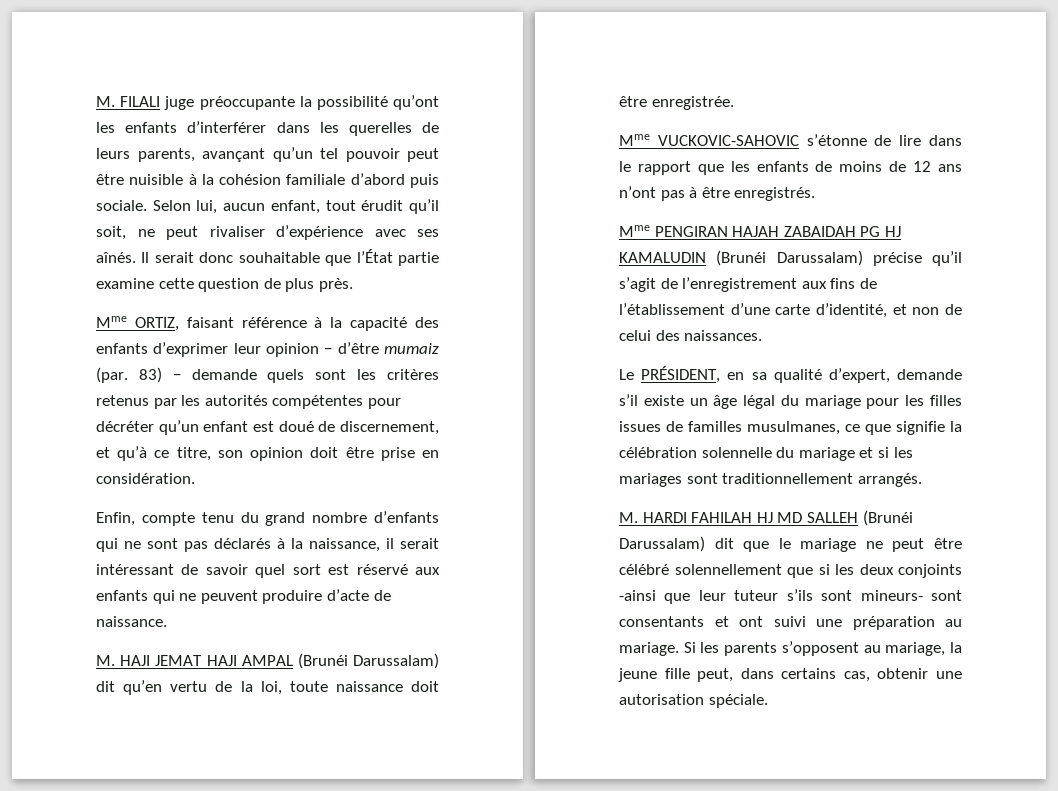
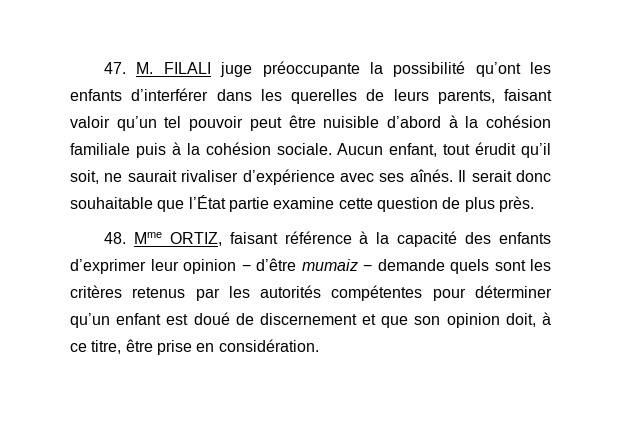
- M. FILALI juge préoccupante la possibilité qu’ont les enfants d’interférer dans les querelles de leurs parents, avançant qu’un tel pouvoir peut être nuisible à la cohésion familiale d’abord puis sociale. Selon lui, aucun enfant, tout érudit qu’il soit, ne peut rivaliser d’expérience avec ses aînés.
+ 47. M. FILALI juge préoccupante la possibilité qu’ont les enfants d’interférer dans les querelles de leurs parents, faisant valoir qu’un tel pouvoir peut être nuisible d’abord à la cohésion familiale puis à la cohésion sociale. Aucun enfant, tout érudit qu’il soit, ne saurait rivaliser d’expérience avec ses aînés.
- Mme ORTIZ, faisant référence à la capacité des enfants d’exprimer leur opinion − d’être mumaiz (par. 83) − demande quels sont les critères retenus par les autorités compétentes pour décréter qu’un enfant est doué de discernement, et qu’à ce titre, son opinion doit être prise en considération.
- Enfin, compte tenu du grand nombre d’enfants qui ne sont pas déclarés à la naissance, il serait intéressant de savoir quel sort est réservé aux enfants qui ne peuvent produire d’acte de naissance.
- M. HAJI JEMAT HAJI AMPAL (Brunéi Darussalam) dit qu’en vertu de la loi, toute naissance doit être enregistrée.
- Mme VUCKOVIC-SAHOVIC s’étonne de lire dans le rapport que les enfants de moins de 12 ans n’ont pas à être enregistrés.
- Mme PENGIRAN HAJAH ZABAIDAH PG HJ KAMALUDIN (Brunéi Darussalam) précise qu’il s’agit de l’enregistrement aux fins de l’établissement d’une carte d’identité, et non de celui des naissances.
- Le PRÉSIDENT, en sa qualité d’expert, demande s’il existe un âge légal du mariage pour les filles issues de familles musulmanes, ce que signifie la célébration solennelle du mariage et si les mariages sont traditionnellement arrangés.
- M. HARDI FAHILAH HJ MD SALLEH (Brunéi Darussalam) dit que le mariage ne peut être célébré solennellement que si les deux conjoints -ainsi que leur tuteur s’ils sont mineurs- sont consentants et ont suivi une préparation au mariage. Si les parents s’opposent au mariage, la jeune fille peut, dans certains cas, obtenir une autorisation spéciale.
+ 48. Mme ORTIZ, faisant référence à la capacité des enfants d’exprimer leur opinion − d’être mumaiz − demande quels sont les critères retenus par les autorités compétentes pour déterminer qu’un enfant est doué de discernement et que son opinion doit, à ce titre, être prise en considération.

